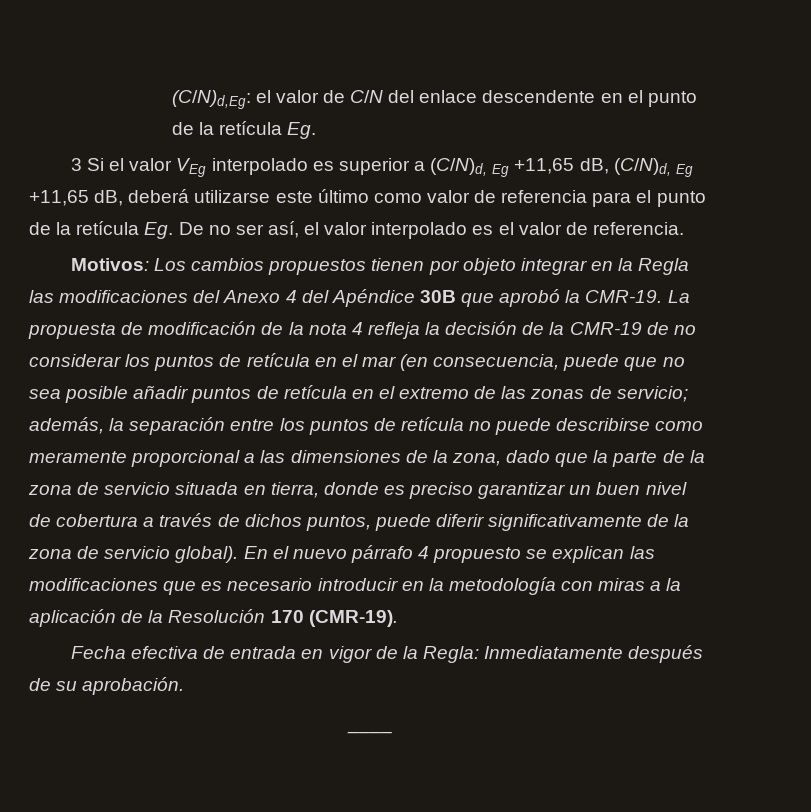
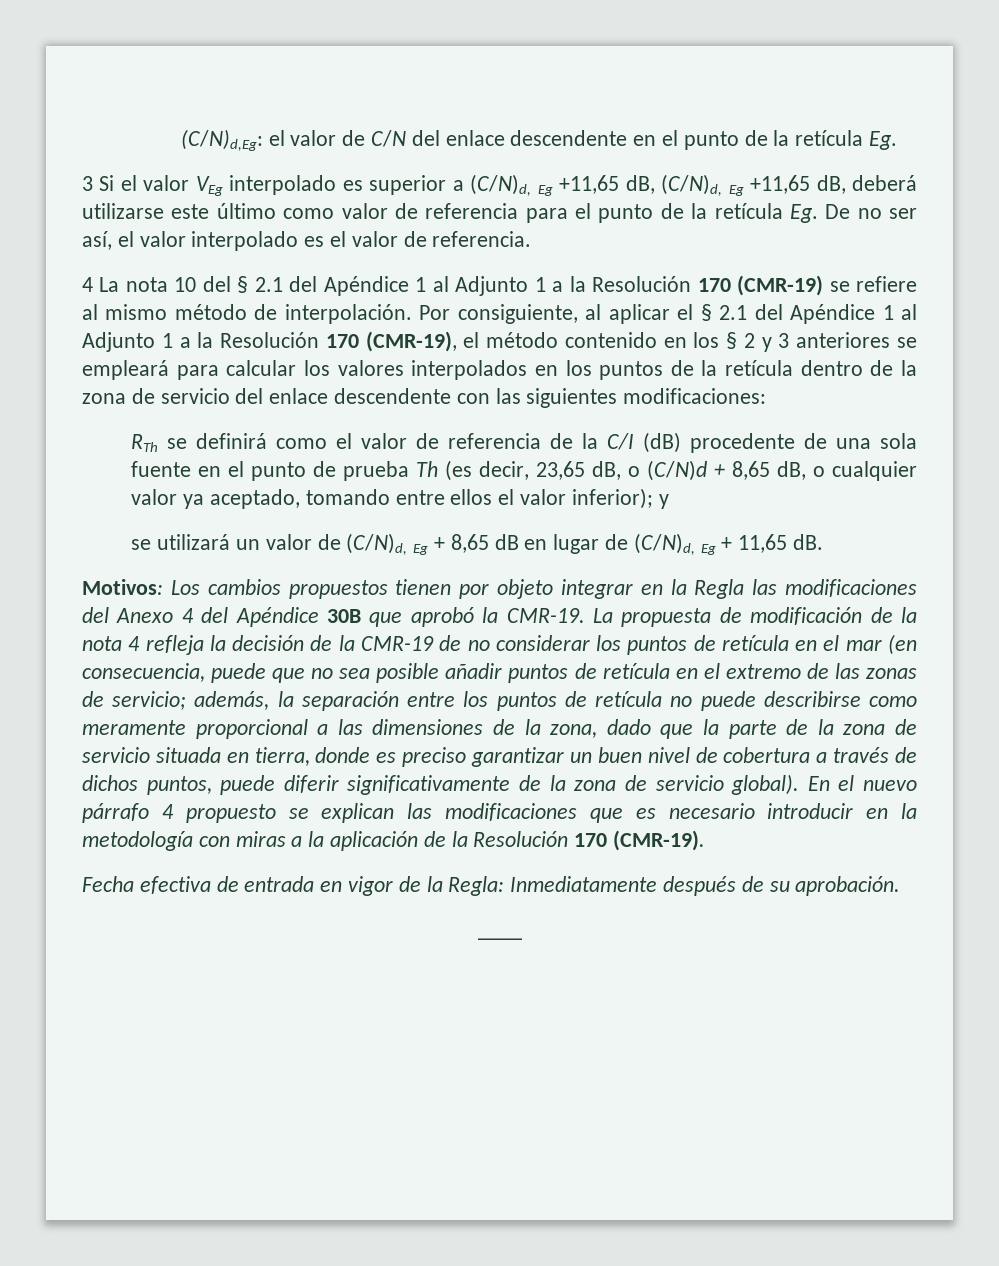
+ 4 La nota 10 del § 2.1 del Apéndice 1 al Adjunto 1 a la Resolución 170 (CMR-19) se refiere al mismo método de interpolación. Por consiguiente, al aplicar el § 2.1 del Apéndice 1 al Adjunto 1 a la Resolución 170 (CMR-19), el método contenido en los § 2 y 3 anteriores se empleará para calcular los valores interpolados en los puntos de la retícula dentro de la zona de servicio del enlace descendente con las siguientes modificaciones:
+ RTh se definirá como el valor de referencia de la C/I (dB) procedente de una sola fuente en el punto de prueba Th (es decir, 23,65 dB, o (C/N)d + 8,65 dB, o cualquier valor ya aceptado, tomando entre ellos el valor inferior); y
+ se utilizará un valor de (C/N)d, Eg + 8,65 dB en lugar de (C/N)d, Eg + 11,65 dB.

